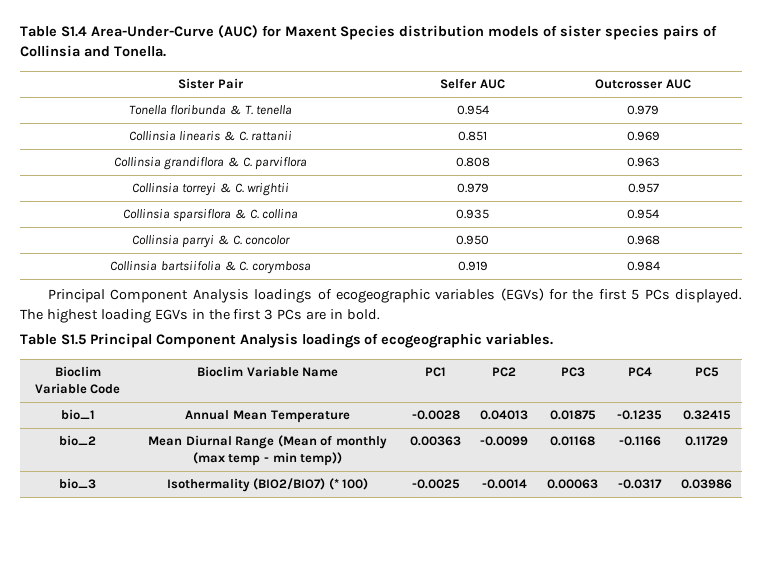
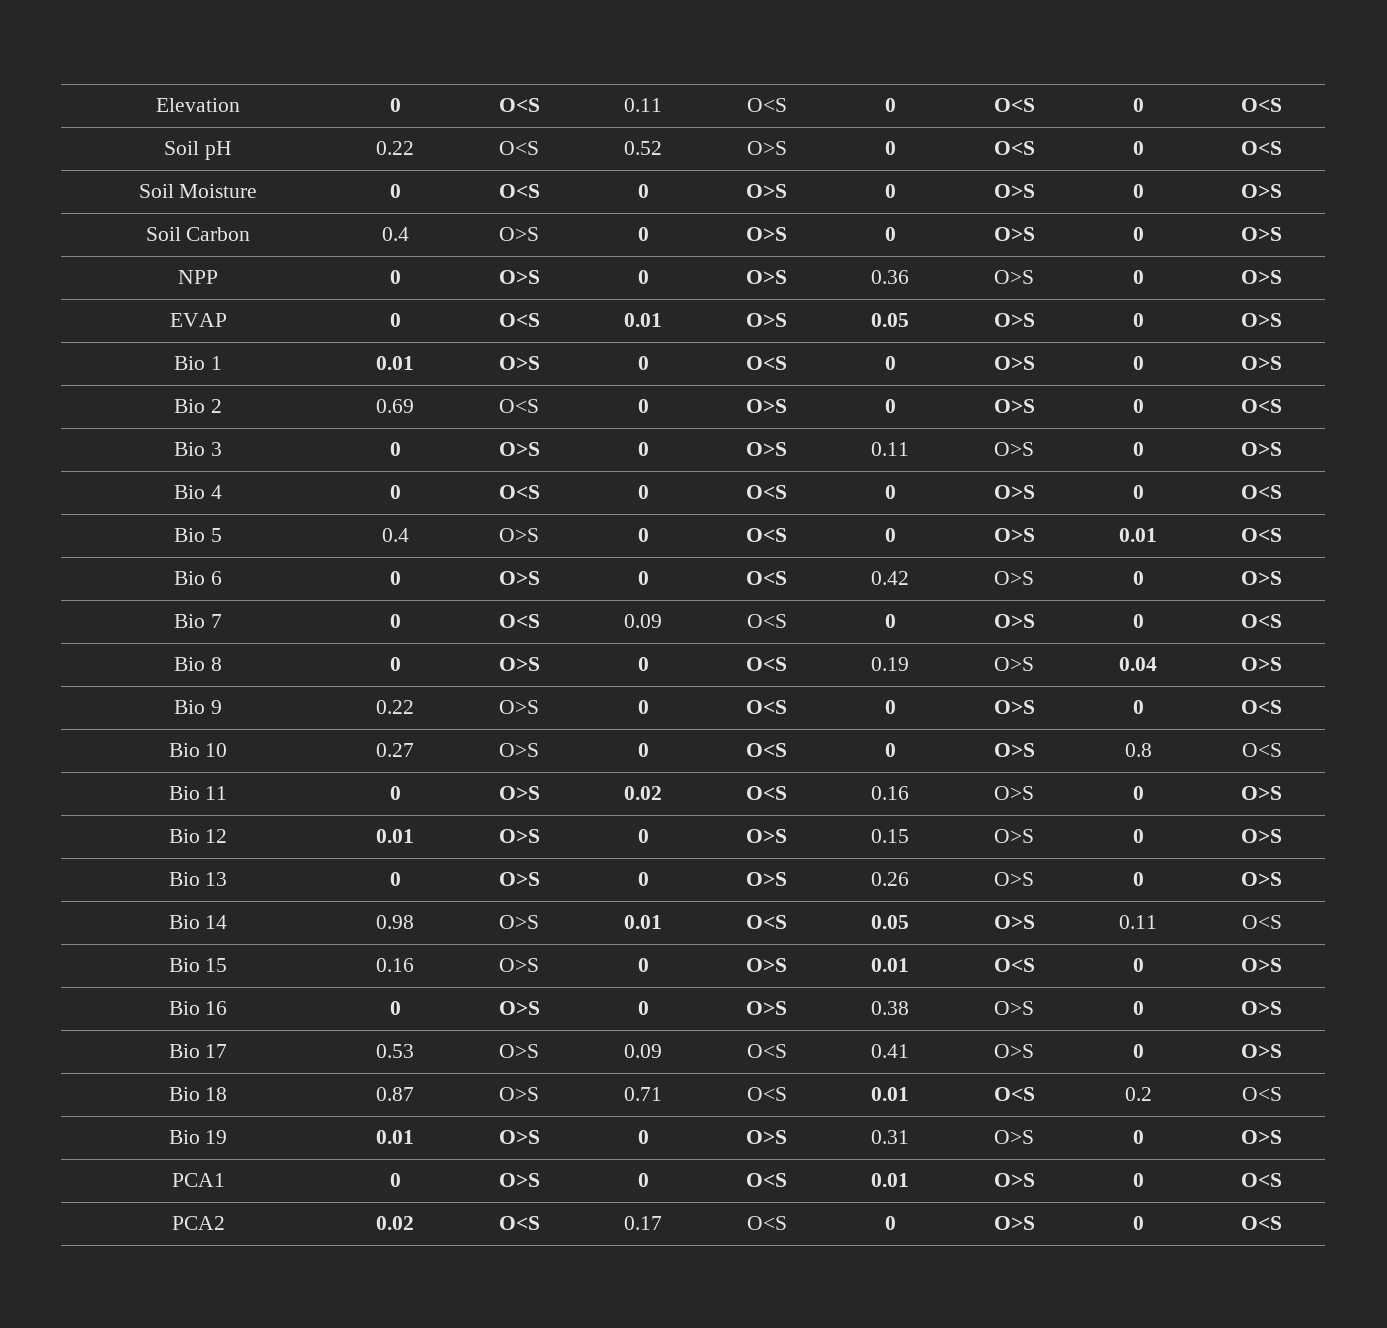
- Table S1.4 Area-Under-Curve (AUC) for Maxent Species distribution models of sister species pairs of Collinsia and Tonella.
- Sister Pair | Selfer AUC | Outcrosser AUC
- Tonella floribunda & T. tenella | 0.954 | 0.979
- Collinsia linearis & C. rattanii | 0.851 | 0.969
- Collinsia grandiflora & C. parviflora | 0.808 | 0.963
- Collinsia torreyi & C. wrightii | 0.979 | 0.957
- Collinsia sparsiflora & C. collina | 0.935 | 0.954
- Collinsia parryi & C. concolor | 0.950 | 0.968
- Collinsia bartsiifolia & C. corymbosa | 0.919 | 0.984
- Principal Component Analysis loadings of ecogeographic variables (EGVs) for the first 5 PCs displayed. The highest loading EGVs in the first 3 PCs are in bold.
- Table S1.5 Principal Component Analysis loadings of ecogeographic variables.
- Bioclim Variable Code | Bioclim Variable Name | PC1 | PC2 | PC3 | PC4 | PC5
- bio_1 | Annual Mean Temperature | -0.0028 | 0.04013 | 0.01875 | -0.1235 | 0.32415
- bio_2 | Mean Diurnal Range (Mean of monthly (max temp - min temp)) | 0.00363 | -0.0099 | 0.01168 | -0.1166 | 0.11729
- bio_3 | Isothermality (BIO2/BIO7) (* 100) | -0.0025 | -0.0014 | 0.00063 | -0.0317 | 0.03986
+ Elevation | 0 | O<S | 0.11 | O<S | 0 | O<S | 0 | O<S
+ Soil pH | 0.22 | O<S | 0.52 | O>S | 0 | O<S | 0 | O<S
+ Soil Moisture | 0 | O<S | 0 | O>S | 0 | O>S | 0 | O>S
+ Soil Carbon | 0.4 | O>S | 0 | O>S | 0 | O>S | 0 | O>S
+ NPP | 0 | O>S | 0 | O>S | 0.36 | O>S | 0 | O>S
+ EVAP | 0 | O<S | 0.01 | O>S | 0.05 | O>S | 0 | O>S
+ Bio 1 | 0.01 | O>S | 0 | O<S | 0 | O>S | 0 | O>S
+ Bio 2 | 0.69 | O<S | 0 | O>S | 0 | O>S | 0 | O<S
+ Bio 3 | 0 | O>S | 0 | O>S | 0.11 | O>S | 0 | O>S
+ Bio 4 | 0 | O<S | 0 | O<S | 0 | O>S | 0 | O<S
+ Bio 5 | 0.4 | O>S | 0 | O<S | 0 | O>S | 0.01 | O<S
+ Bio 6 | 0 | O>S | 0 | O<S | 0.42 | O>S | 0 | O>S
+ Bio 7 | 0 | O<S | 0.09 | O<S | 0 | O>S | 0 | O<S
+ Bio 8 | 0 | O>S | 0 | O<S | 0.19 | O>S | 0.04 | O>S
+ Bio 9 | 0.22 | O>S | 0 | O<S | 0 | O>S | 0 | O<S
+ Bio 10 | 0.27 | O>S | 0 | O<S | 0 | O>S | 0.8 | O<S
+ Bio 11 | 0 | O>S | 0.02 | O<S | 0.16 | O>S | 0 | O>S
+ Bio 12 | 0.01 | O>S | 0 | O>S | 0.15 | O>S | 0 | O>S
+ Bio 13 | 0 | O>S | 0 | O>S | 0.26 | O>S | 0 | O>S
+ Bio 14 | 0.98 | O>S | 0.01 | O<S | 0.05 | O>S | 0.11 | O<S
+ Bio 15 | 0.16 | O>S | 0 | O>S | 0.01 | O<S | 0 | O>S
+ Bio 16 | 0 | O>S | 0 | O>S | 0.38 | O>S | 0 | O>S
+ Bio 17 | 0.53 | O>S | 0.09 | O<S | 0.41 | O>S | 0 | O>S
+ Bio 18 | 0.87 | O>S | 0.71 | O<S | 0.01 | O<S | 0.2 | O<S
+ Bio 19 | 0.01 | O>S | 0 | O>S | 0.31 | O>S | 0 | O>S
+ PCA1 | 0 | O>S | 0 | O<S | 0.01 | O>S | 0 | O<S
+ PCA2 | 0.02 | O<S | 0.17 | O<S | 0 | O>S | 0 | O<S

